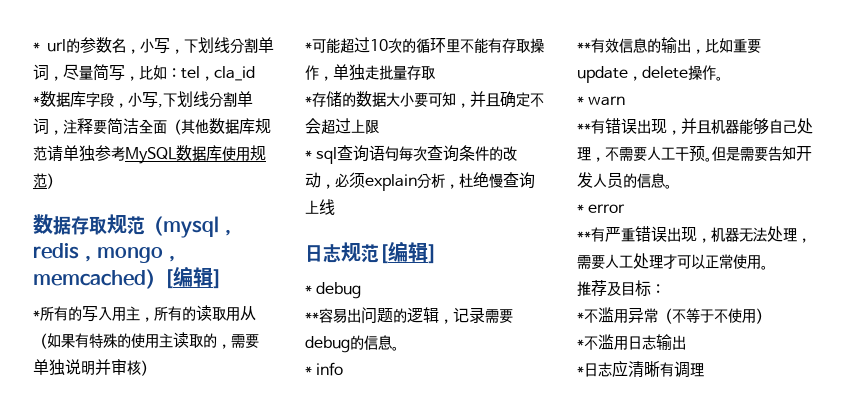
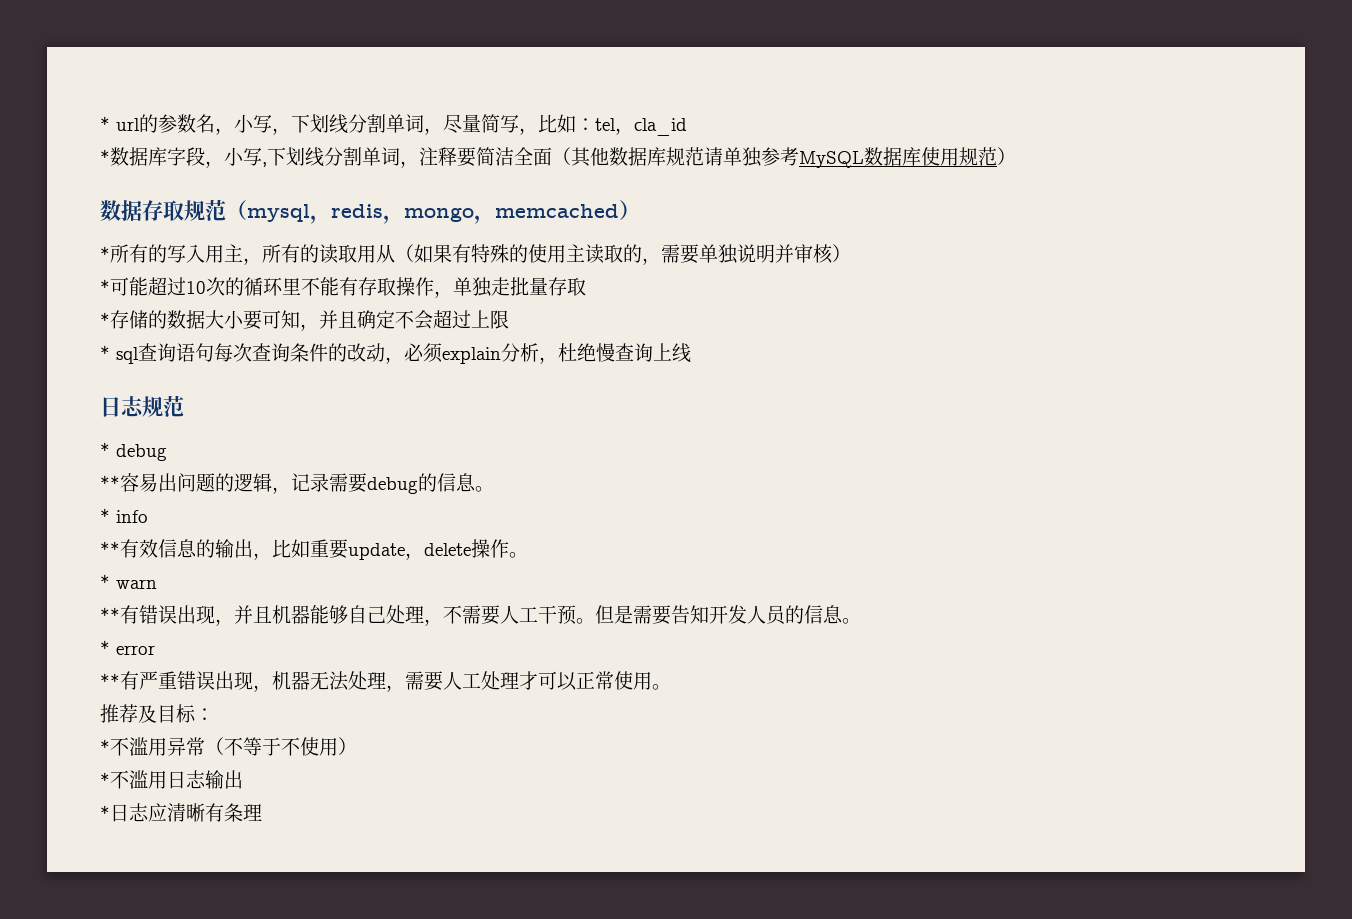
- 数据存取规范（mysql，redis，mongo，memcached）[编辑]
+ 数据存取规范（mysql，redis，mongo，memcached）
- 日志规范[编辑]
+ 日志规范
- *日志应清晰有调理
+ *日志应清晰有条理

